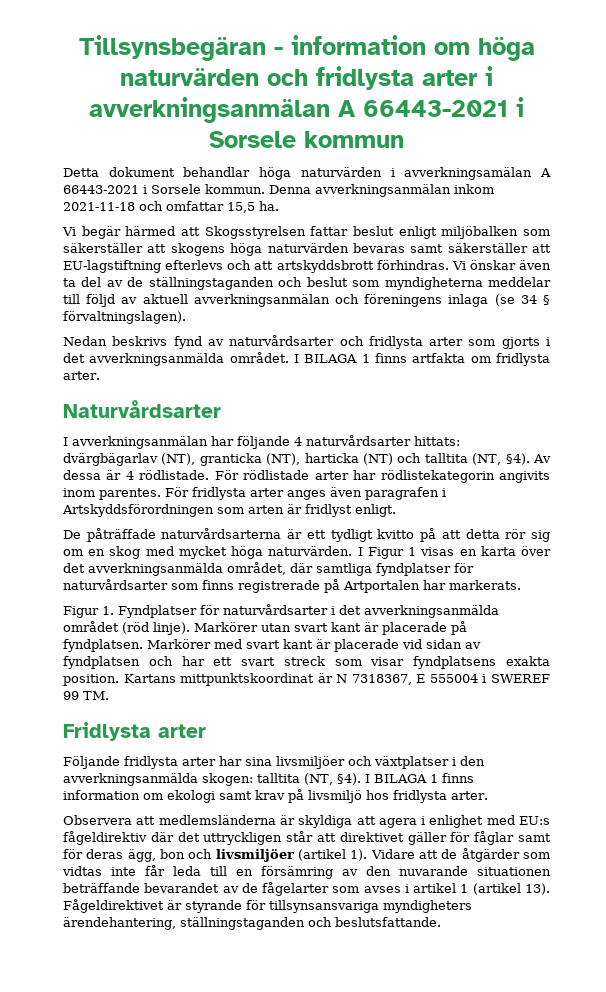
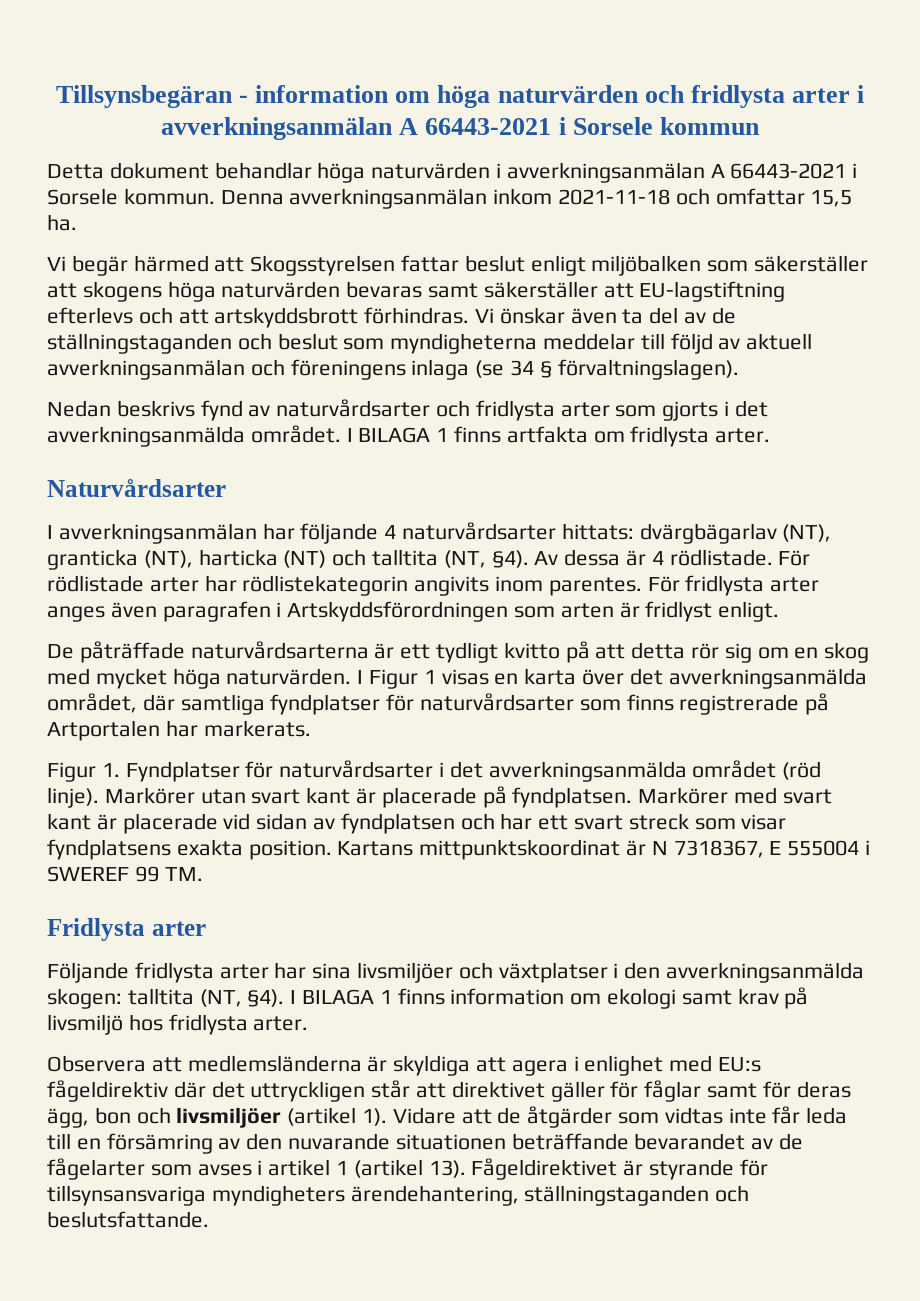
- Detta dokument behandlar höga naturvärden i avverkningsamälan A 66443-2021 i Sorsele kommun.
+ Detta dokument behandlar höga naturvärden i avverkningsanmälan A 66443-2021 i Sorsele kommun.

